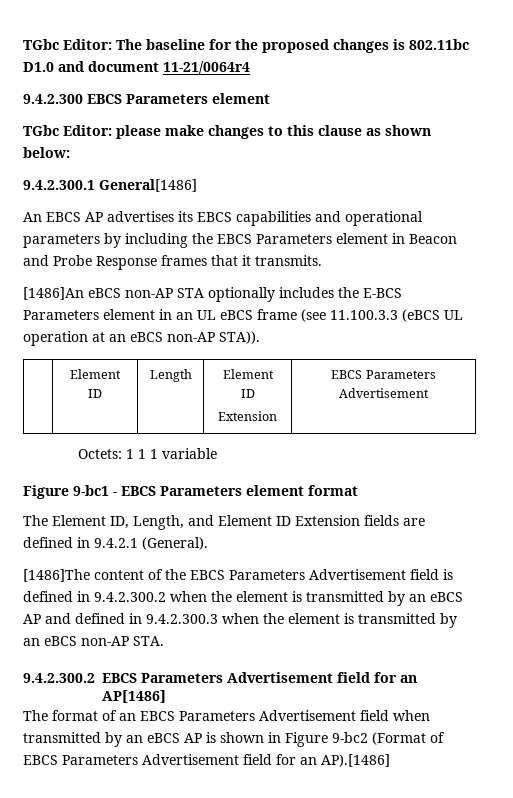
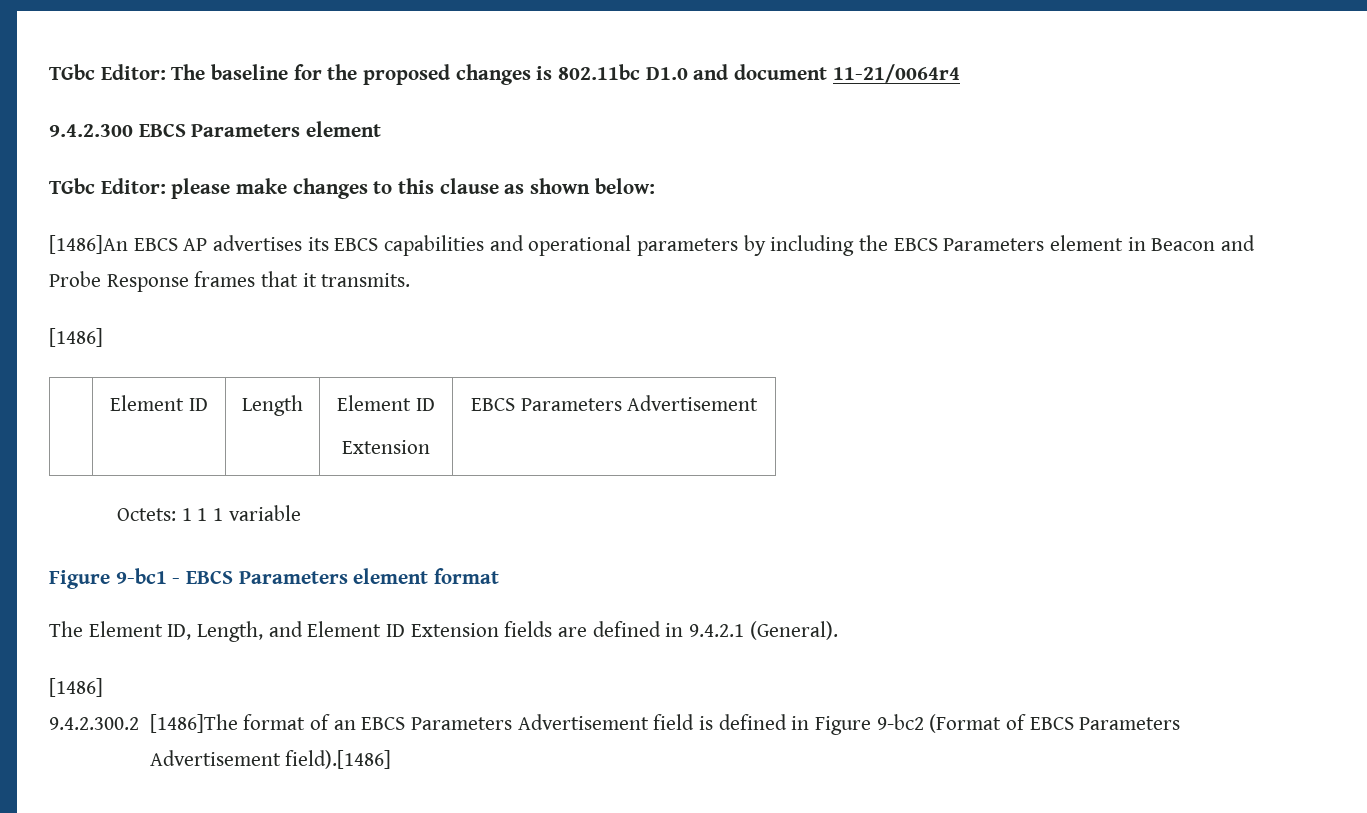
- 9.4.2.300.1 General[1486]
- An EBCS AP advertises its EBCS capabilities and operational parameters by including the EBCS Parameters element in Beacon and Probe Response frames that it transmits.
- [1486]An eBCS non-AP STA optionally includes the E-BCS Parameters element in an UL eBCS frame (see 11.100.3.3 (eBCS UL operation at an eBCS non-AP STA)).
+ [1486]An EBCS AP advertises its EBCS capabilities and operational parameters by including the EBCS Parameters element in Beacon and Probe Response frames that it transmits.
+ [1486]
  The Element ID, Length, and Element ID Extension fields are defined in 9.4.2.1 (General).
- [1486]The content of the EBCS Parameters Advertisement field is defined in 9.4.2.300.2 when the element is transmitted by an eBCS AP and defined in 9.4.2.300.3 when the element is transmitted by an eBCS non-AP STA.
- 9.4.2.300.2 EBCS Parameters Advertisement field for an AP[1486]
- The format of an EBCS Parameters Advertisement field when transmitted by an eBCS AP is shown in Figure 9-bc2 (Format of EBCS Parameters Advertisement field for an AP).[1486]
+ [1486]
+ 9.4.2.300.2 [1486]The format of an EBCS Parameters Advertisement field is defined in Figure 9-bc2 (Format of EBCS Parameters Advertisement field).[1486]

